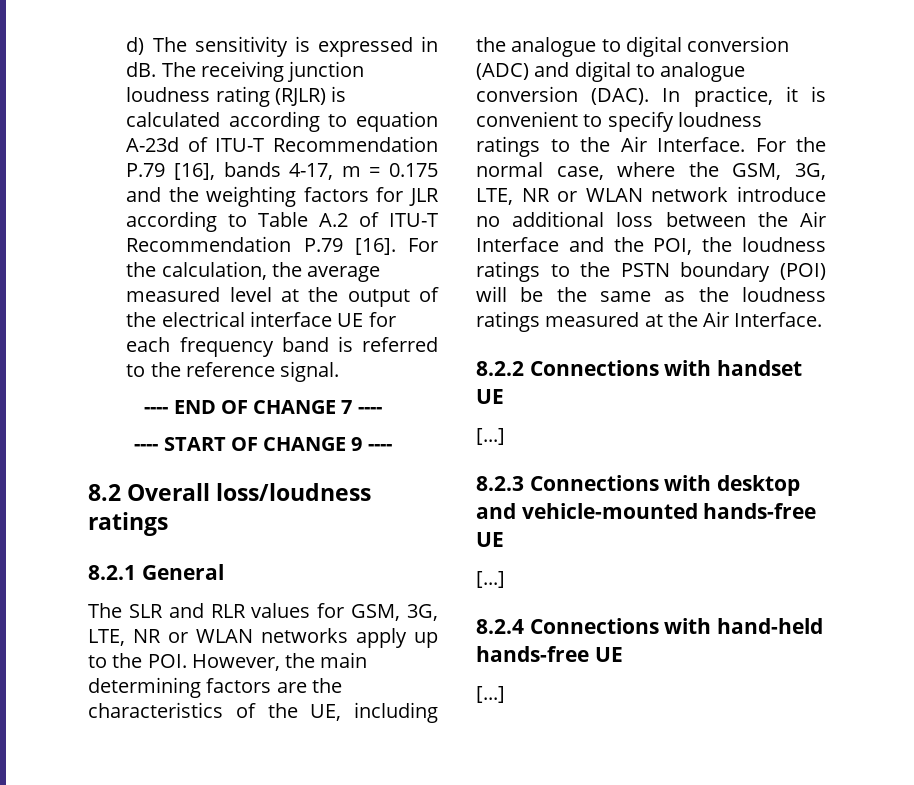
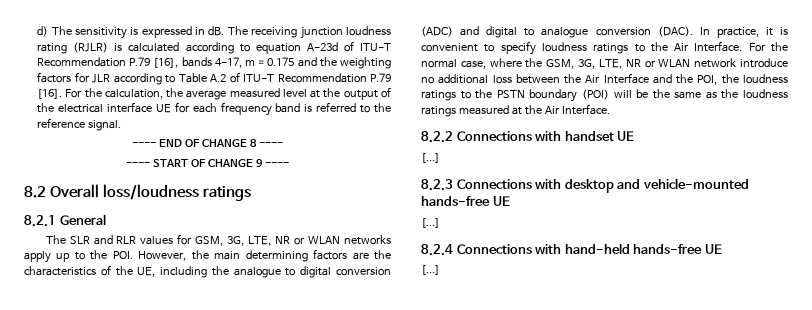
- ---- END OF CHANGE 7 ----
+ ---- END OF CHANGE 8 ----

